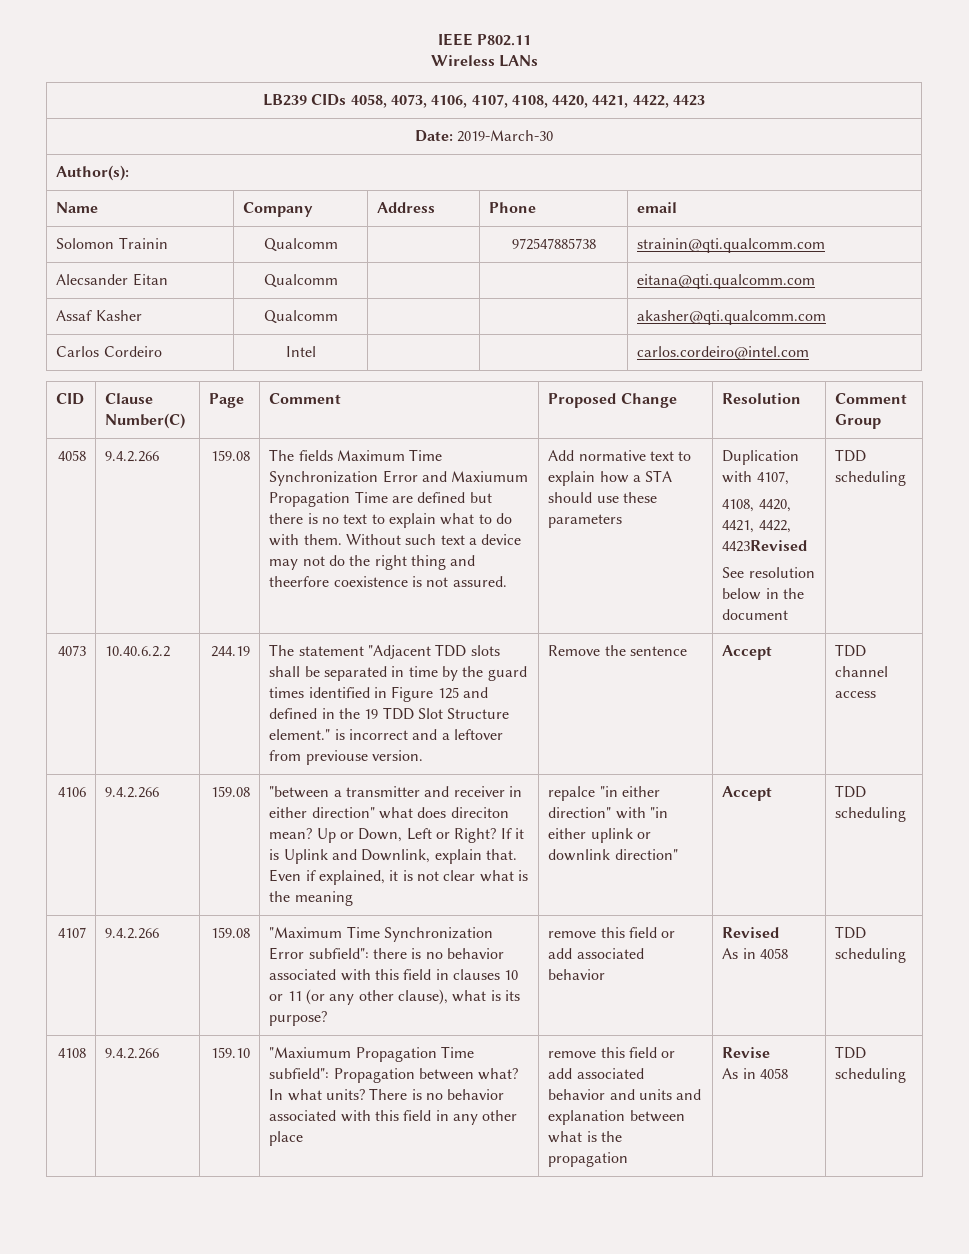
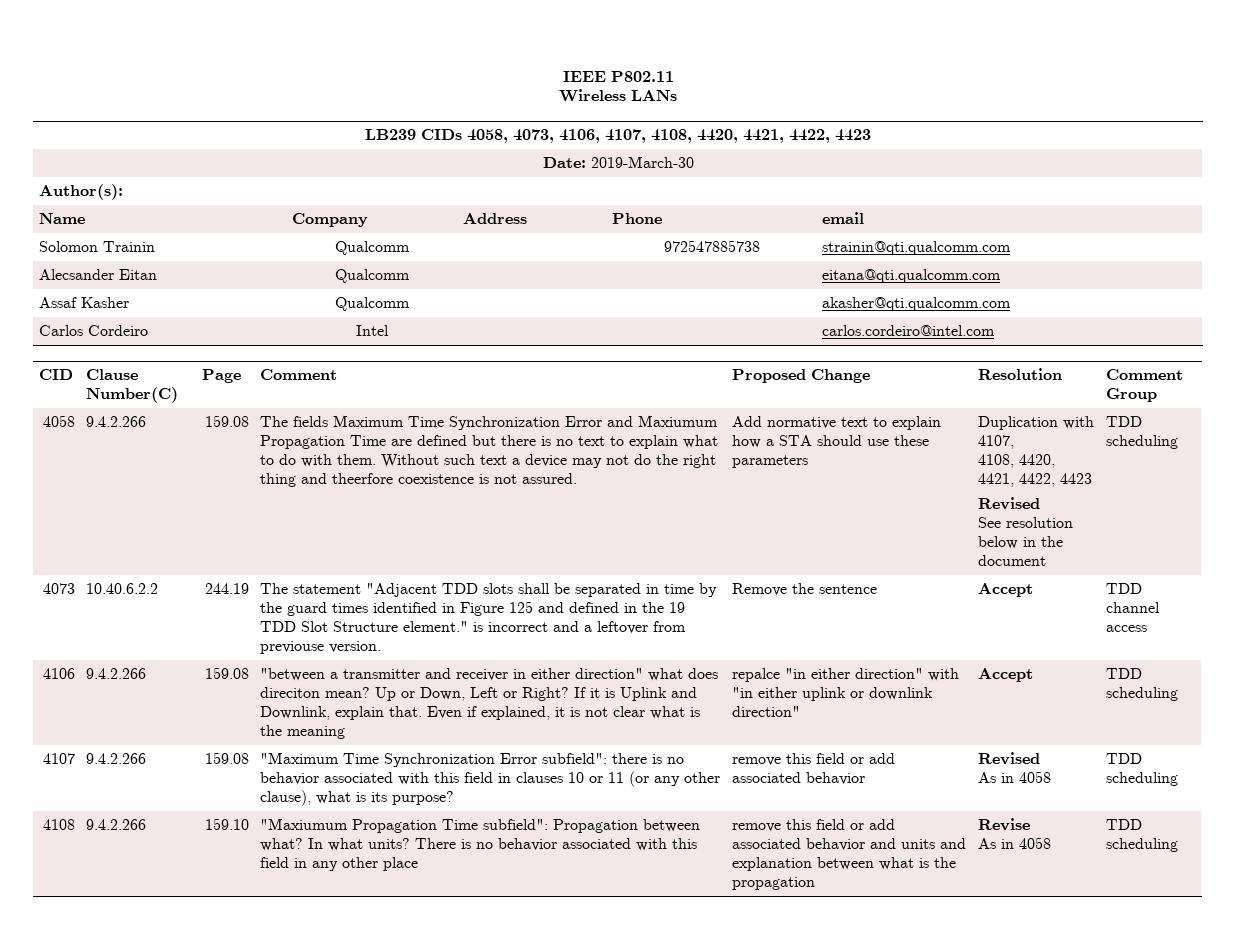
  Duplication with 4107,
- 4108, 4420, 4421, 4422, 4423Revised
+ 4108, 4420, 4421, 4422, 4423
+ Revised

